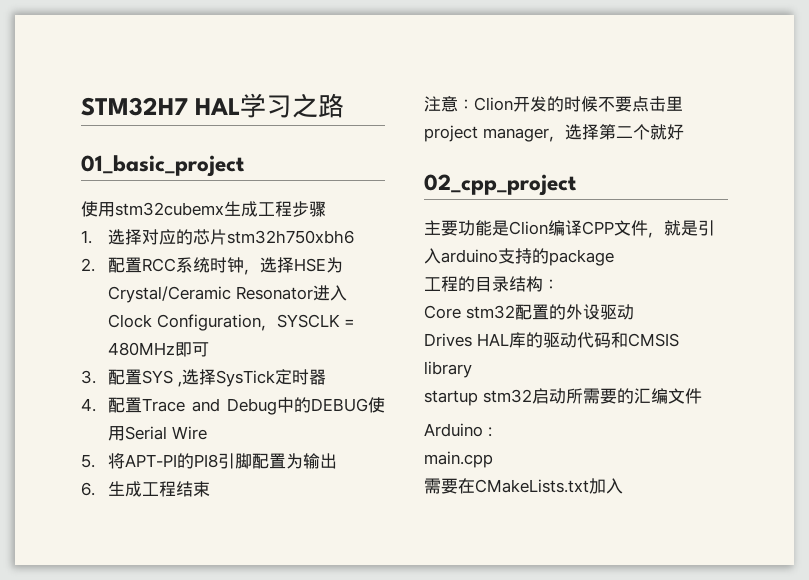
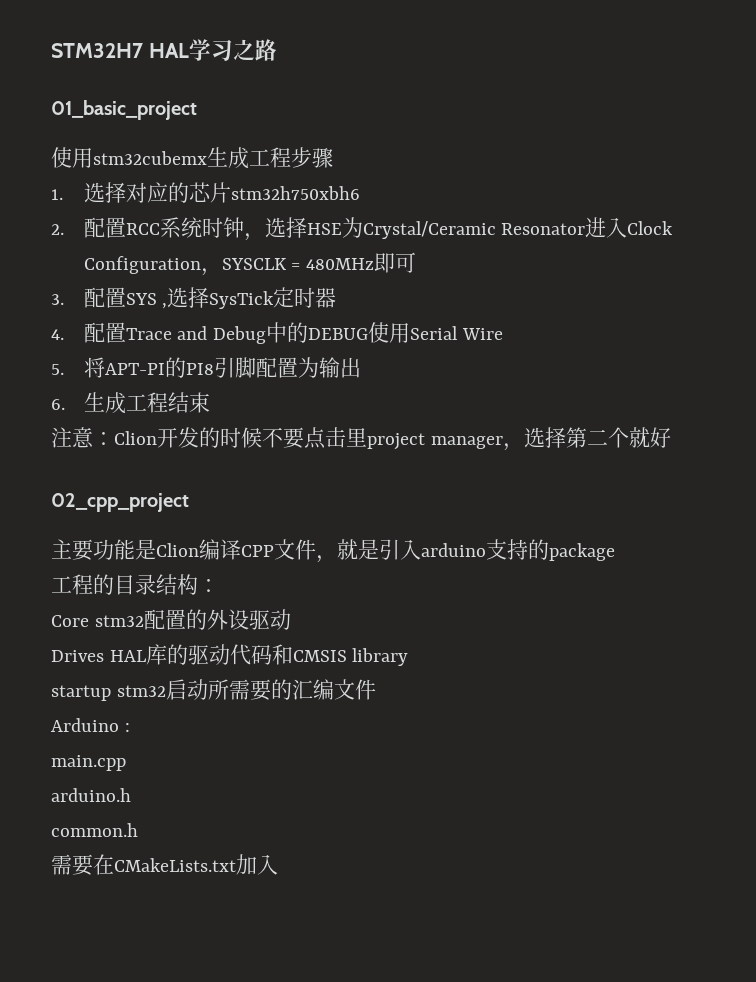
+ arduino.h
+ common.h

